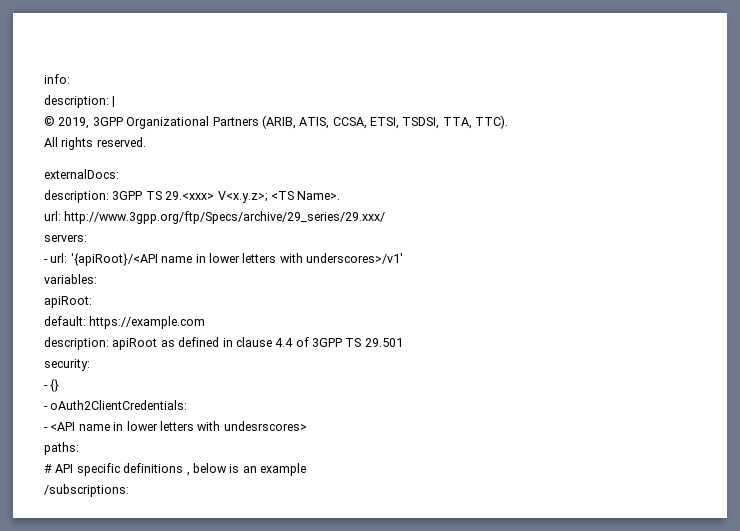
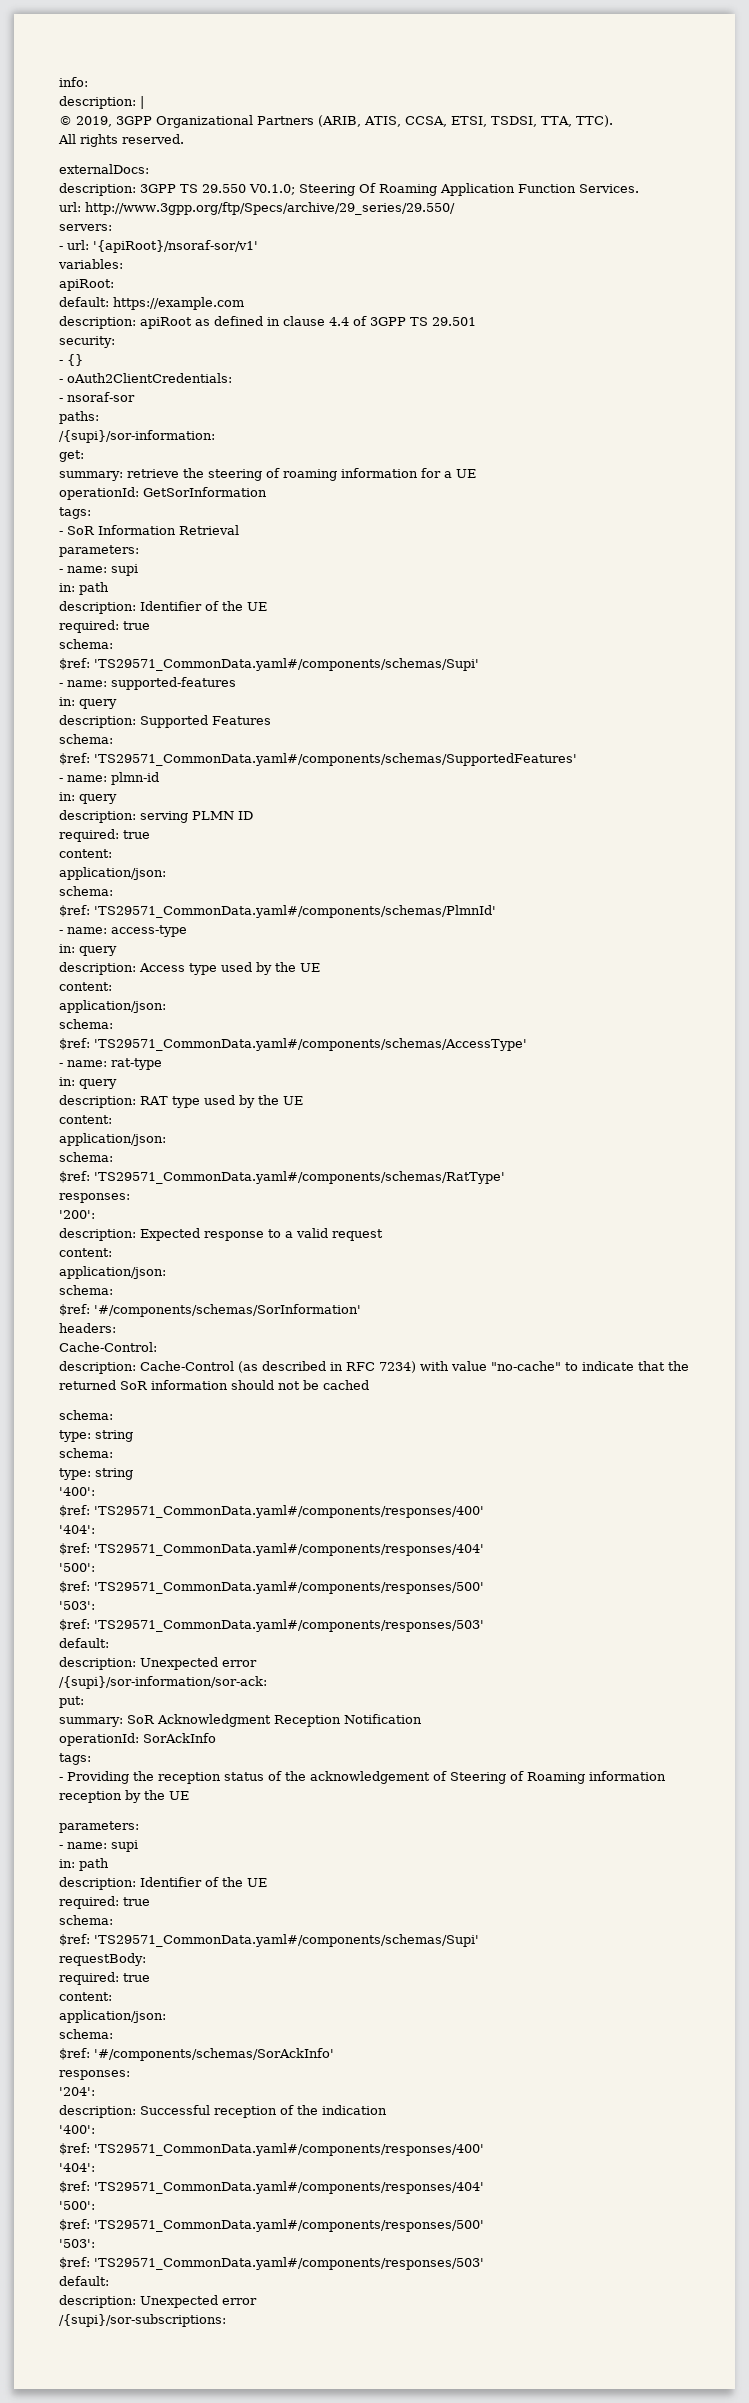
- description: 3GPP TS 29.<xxx> V<x.y.z>; <TS Name>.
- url: http://www.3gpp.org/ftp/Specs/archive/29_series/29.xxx/
+ description: 3GPP TS 29.550 V0.1.0; Steering Of Roaming Application Function Services.
+ url: http://www.3gpp.org/ftp/Specs/archive/29_series/29.550/
- - url: '{apiRoot}/<API name in lower letters with underscores>/v1'
+ - url: '{apiRoot}/nsoraf-sor/v1'
- - <API name in lower letters with undesrscores>
+ - nsoraf-sor
  paths:
- # API specific definitions , below is an example
- /subscriptions:
+ /{supi}/sor-information:
+ get:
+ summary: retrieve the steering of roaming information for a UE
+ operationId: GetSorInformation
+ tags:
+ - SoR Information Retrieval
+ parameters:
+ - name: supi
+ in: path
+ description: Identifier of the UE
+ required: true
+ schema:
+ $ref: 'TS29571_CommonData.yaml#/components/schemas/Supi'
+ - name: supported-features
+ in: query
+ description: Supported Features
+ schema:
+ $ref: 'TS29571_CommonData.yaml#/components/schemas/SupportedFeatures'
+ - name: plmn-id
+ in: query
+ description: serving PLMN ID
+ required: true
+ content:
+ application/json:
+ schema:
+ $ref: 'TS29571_CommonData.yaml#/components/schemas/PlmnId'
+ - name: access-type
+ in: query
+ description: Access type used by the UE
+ content:
+ application/json:
+ schema:
+ $ref: 'TS29571_CommonData.yaml#/components/schemas/AccessType'
+ - name: rat-type
+ in: query
+ description: RAT type used by the UE
+ content:
+ application/json:
+ schema:
+ $ref: 'TS29571_CommonData.yaml#/components/schemas/RatType'
+ responses:
+ '200':
+ description: Expected response to a valid request
+ content:
+ application/json:
+ schema:
+ $ref: '#/components/schemas/SorInformation'
+ headers:
+ Cache-Control:
+ description: Cache-Control (as described in RFC 7234) with value "no-cache" to indicate that the returned SoR information should not be cached
+ schema:
+ type: string
+ schema:
+ type: string
+ '400':
+ $ref: 'TS29571_CommonData.yaml#/components/responses/400'
+ '404':
+ $ref: 'TS29571_CommonData.yaml#/components/responses/404'
+ '500':
+ $ref: 'TS29571_CommonData.yaml#/components/responses/500'
+ '503':
+ $ref: 'TS29571_CommonData.yaml#/components/responses/503'
+ default:
+ description: Unexpected error
+ /{supi}/sor-information/sor-ack:
+ put:
+ summary: SoR Acknowledgment Reception Notification
+ operationId: SorAckInfo
+ tags:
+ - Providing the reception status of the acknowledgement of Steering of Roaming information reception by the UE
+ parameters:
+ - name: supi
+ in: path
+ description: Identifier of the UE
+ required: true
+ schema:
+ $ref: 'TS29571_CommonData.yaml#/components/schemas/Supi'
+ requestBody:
+ required: true
+ content:
+ application/json:
+ schema:
+ $ref: '#/components/schemas/SorAckInfo'
+ responses:
+ '204':
+ description: Successful reception of the indication
+ '400':
+ $ref: 'TS29571_CommonData.yaml#/components/responses/400'
+ '404':
+ $ref: 'TS29571_CommonData.yaml#/components/responses/404'
+ '500':
+ $ref: 'TS29571_CommonData.yaml#/components/responses/500'
+ '503':
+ $ref: 'TS29571_CommonData.yaml#/components/responses/503'
+ default:
+ description: Unexpected error
+ /{supi}/sor-subscriptions:

